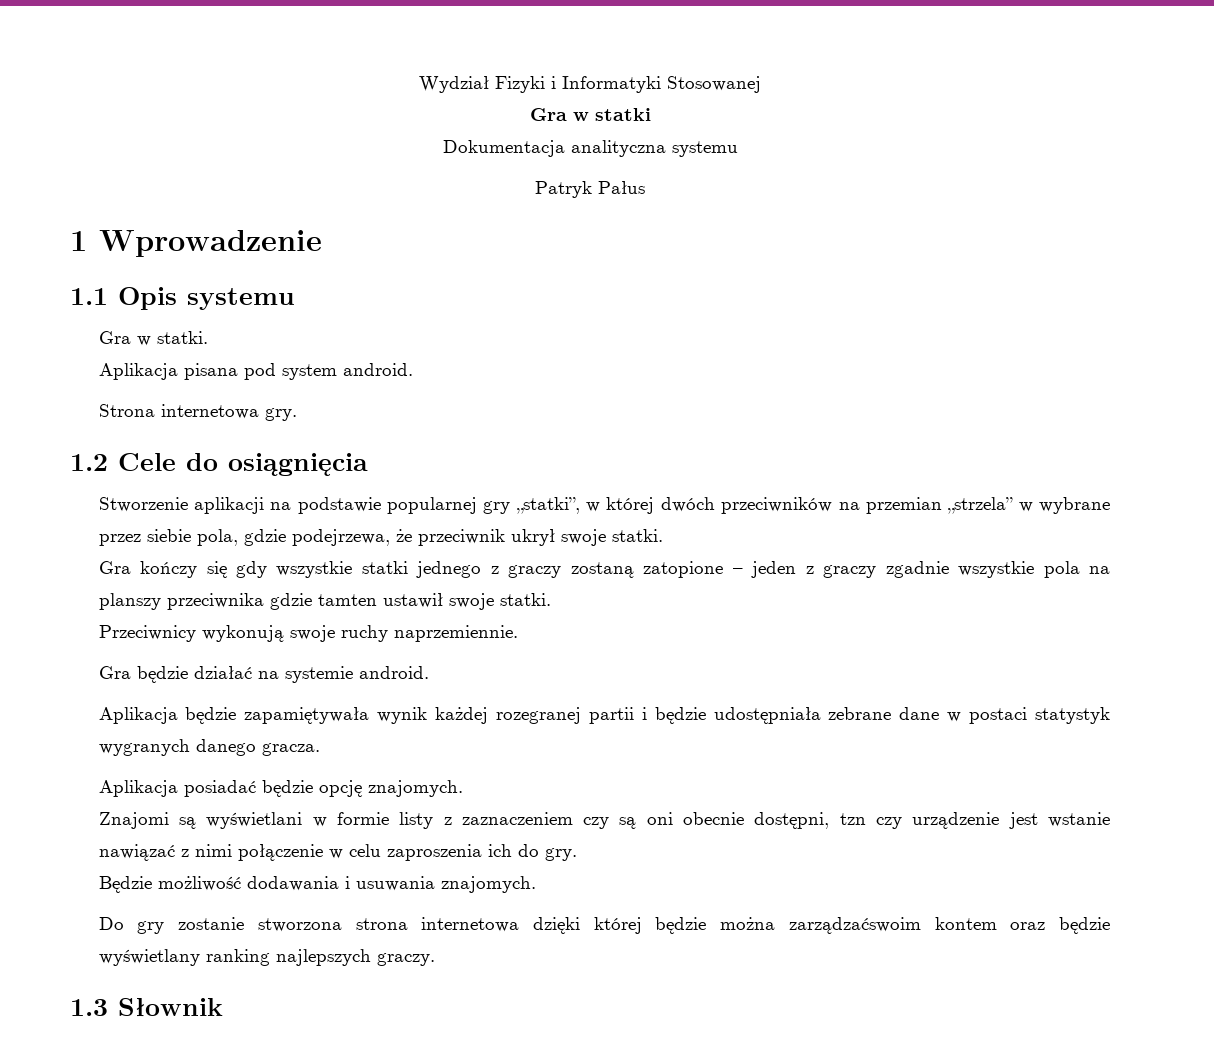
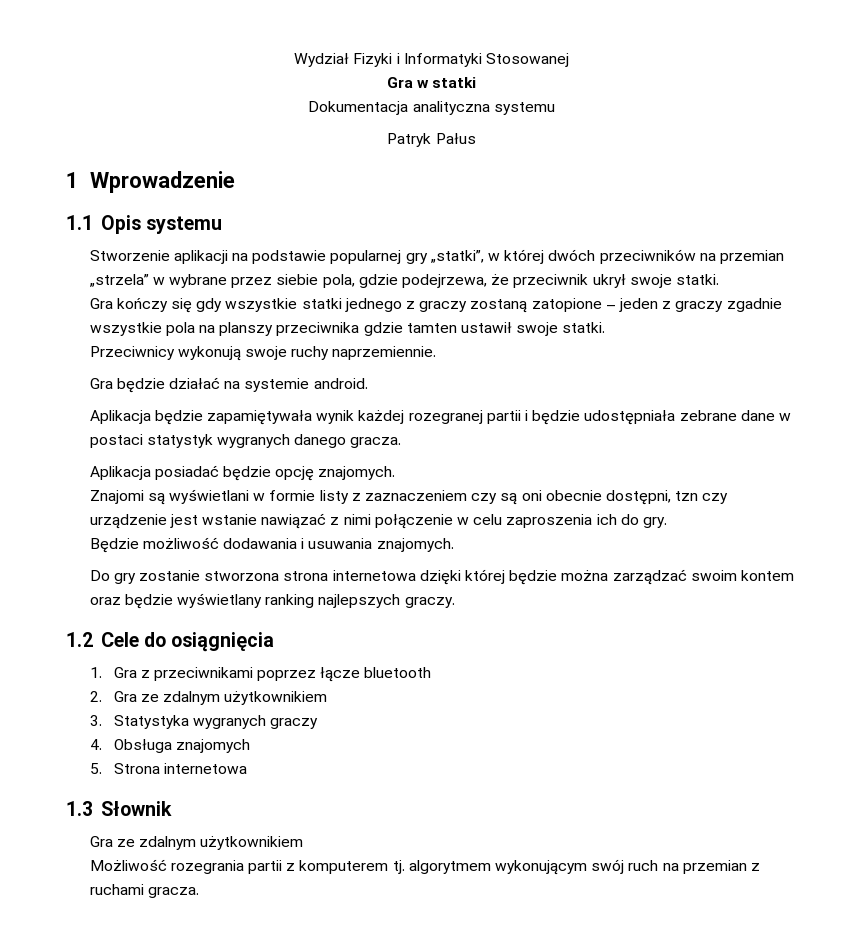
- Gra w statki.
- Aplikacja pisana pod system android.
- Strona internetowa gry.
- 1.2 Cele do osiągnięcia
- Do gry zostanie stworzona strona internetowa dzięki której będzie można zarządzaćswoim kontem oraz będzie wyświetlany ranking najlepszych graczy.
+ Do gry zostanie stworzona strona internetowa dzięki której będzie można zarządzać swoim kontem oraz będzie wyświetlany ranking najlepszych graczy.
+ 1.2 Cele do osiągnięcia
+ 1. Gra z przeciwnikami poprzez łącze bluetooth
+ 2. Gra ze zdalnym użytkownikiem
+ 3. Statystyka wygranych graczy
+ 4. Obsługa znajomych
+ 5. Strona internetowa
  1.3 Słownik
+ Gra ze zdalnym użytkownikiem
+ Możliwość rozegrania partii z komputerem tj. algorytmem wykonującym swój ruch na przemian z ruchami gracza.

